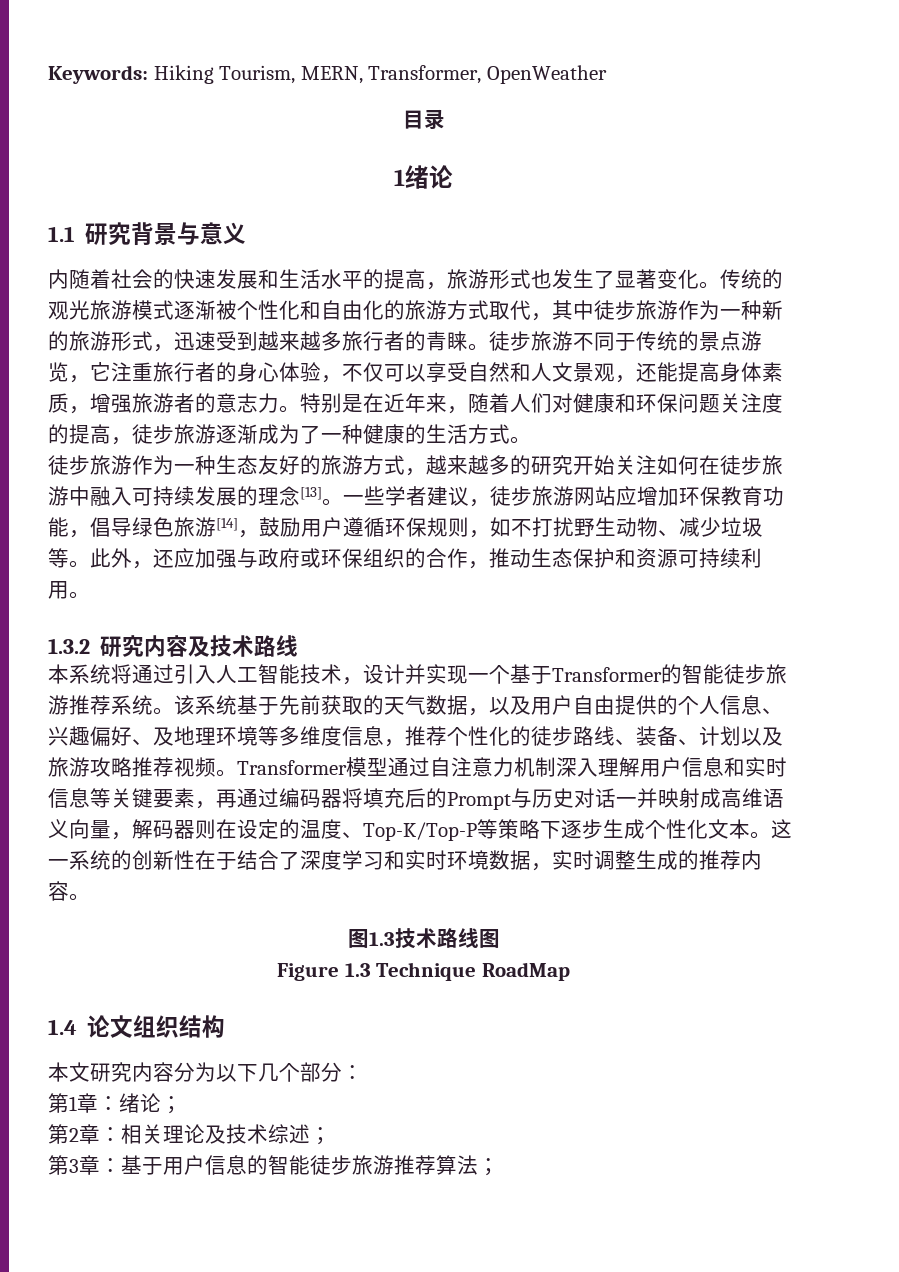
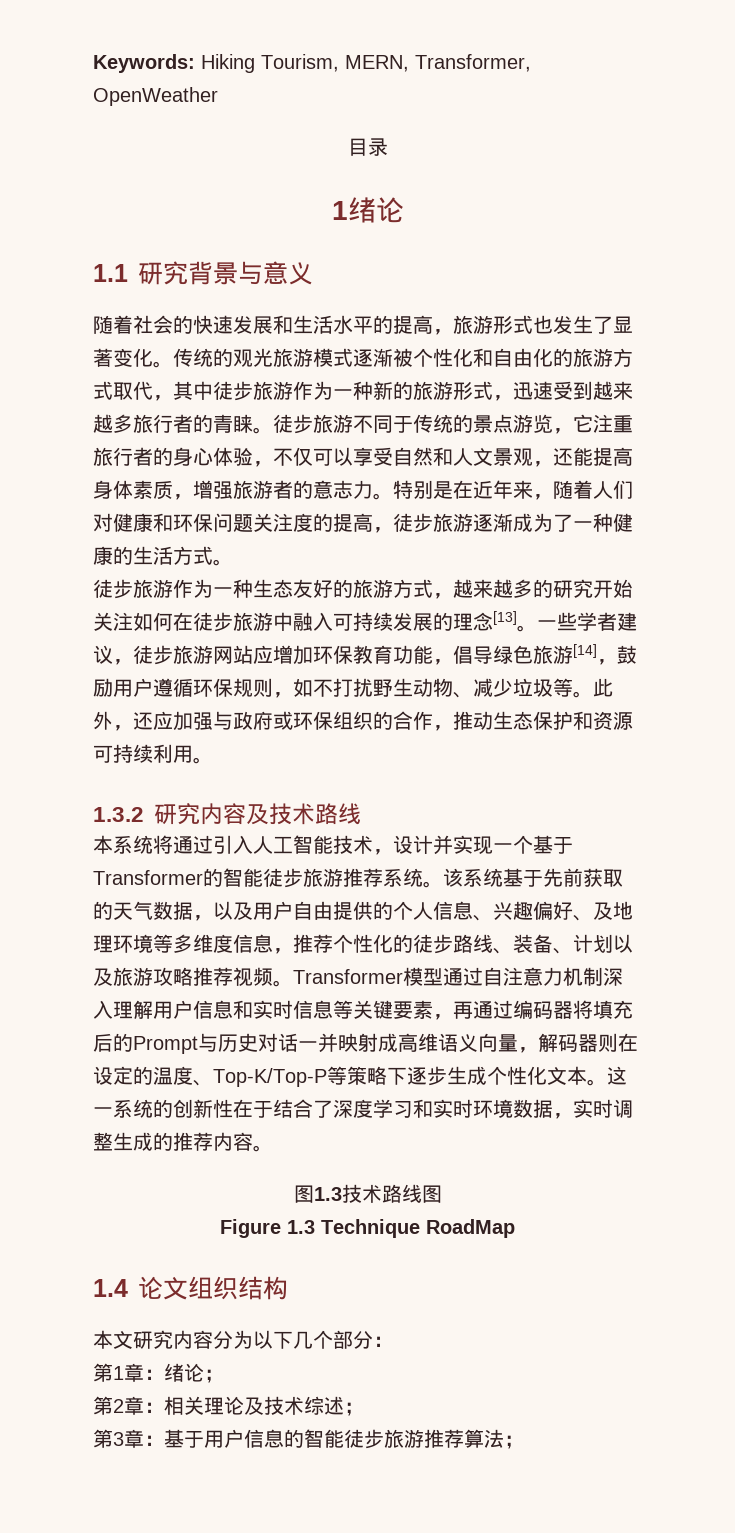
- 内随着社会的快速发展和生活水平的提高，旅游形式也发生了显著变化。
+ 随着社会的快速发展和生活水平的提高，旅游形式也发生了显著变化。

